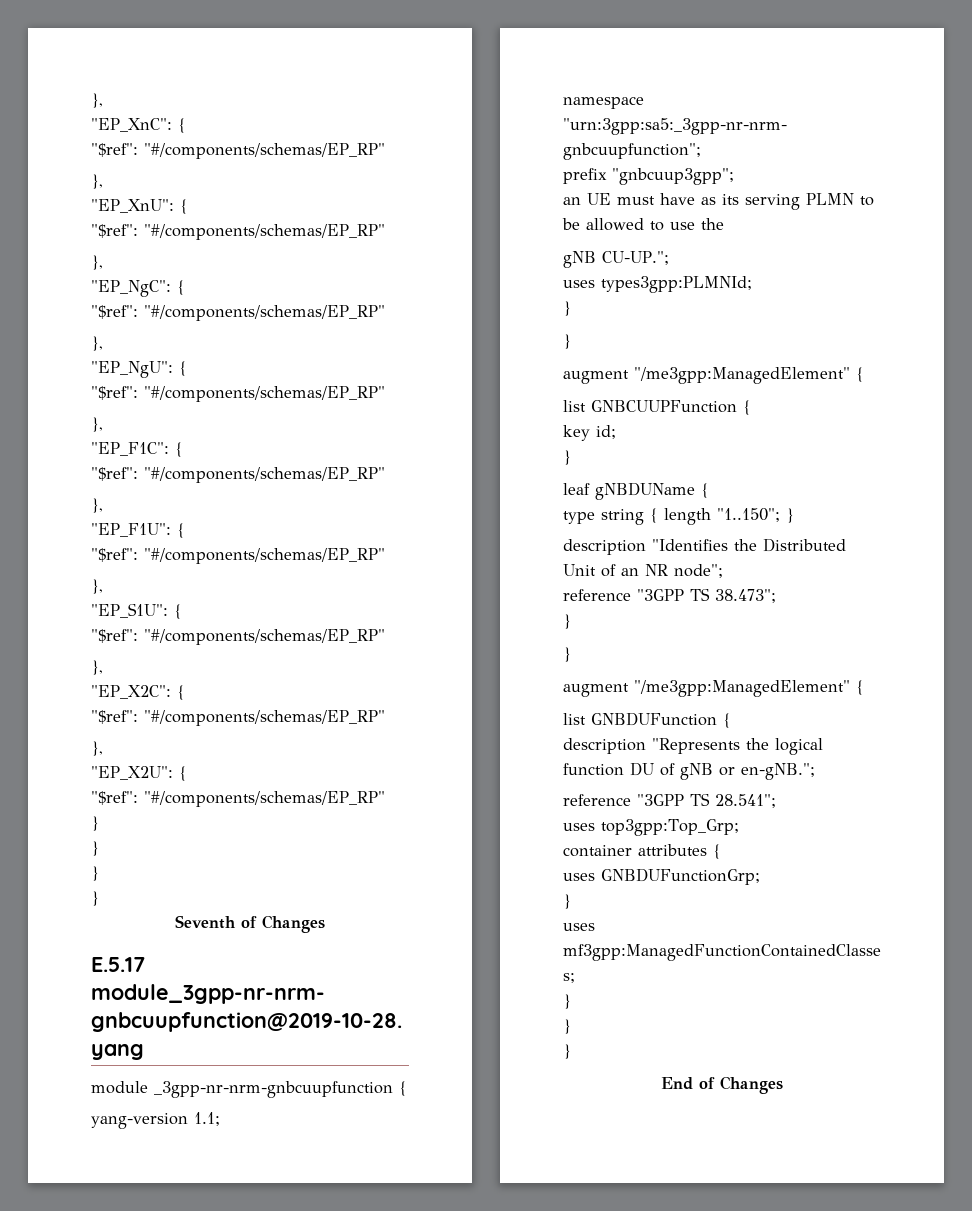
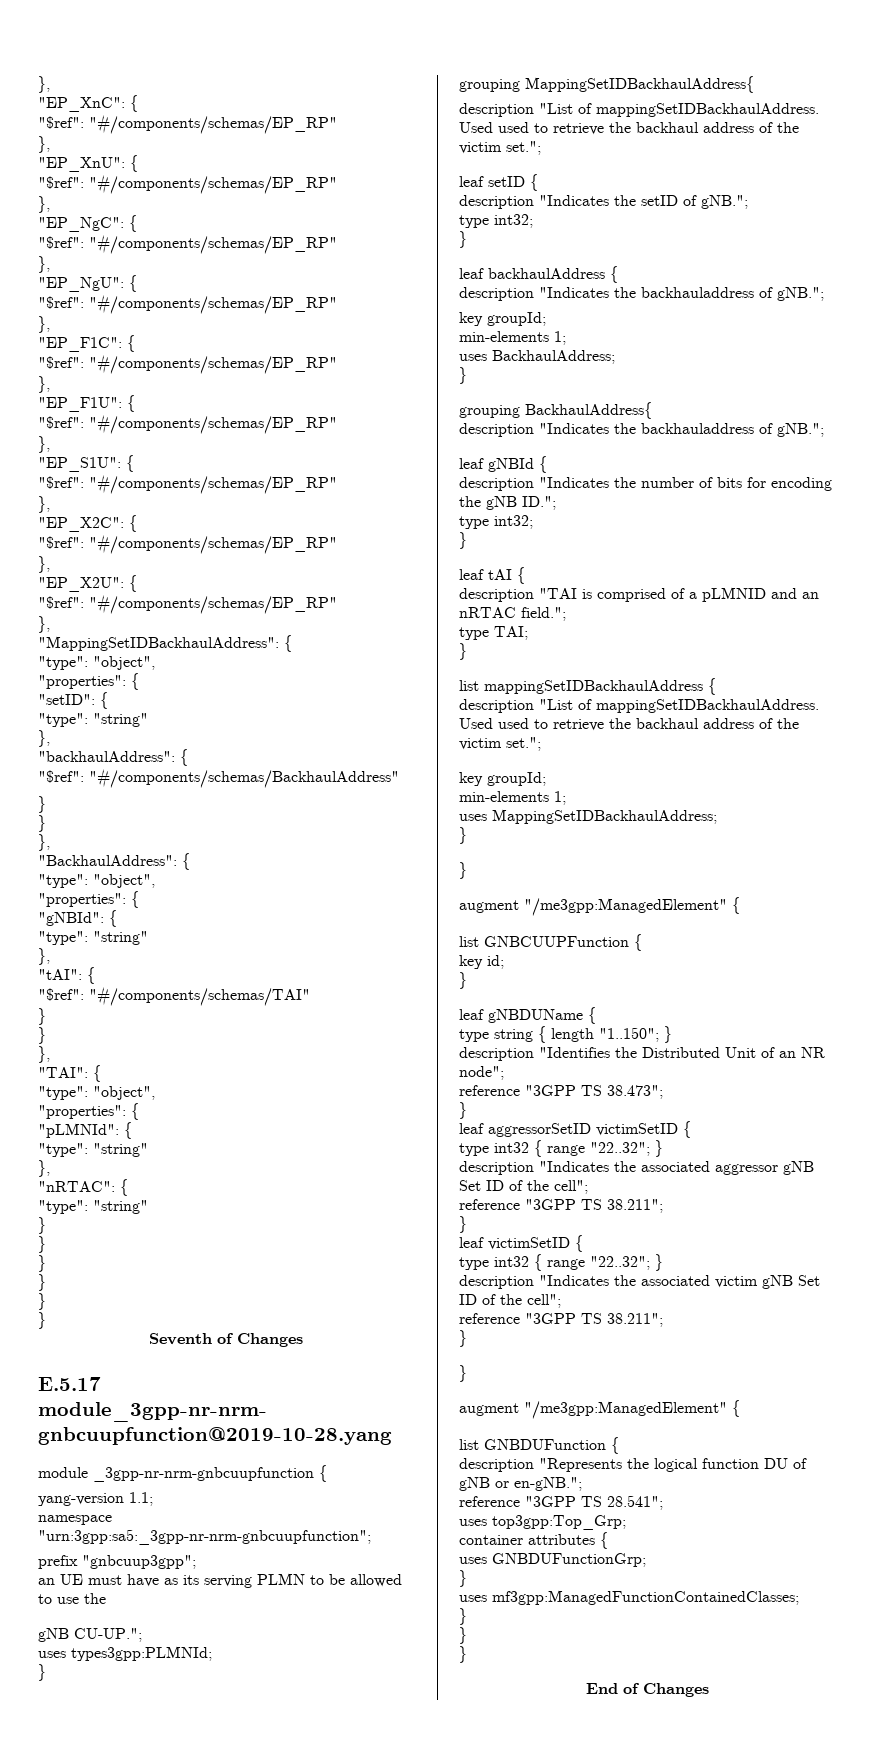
  "EP_X2U": {
  "$ref": "#/components/schemas/EP_RP"
+ },
+ "MappingSetIDBackhaulAddress": {
+ "type": "object",
+ "properties": {
+ "setID": {
+ "type": "string"
+ },
+ "backhaulAddress": {
+ "$ref": "#/components/schemas/BackhaulAddress"
+ }
+ }
+ },
+ "BackhaulAddress": {
+ "type": "object",
+ "properties": {
+ "gNBId": {
+ "type": "string"
+ },
+ "tAI": {
+ "$ref": "#/components/schemas/TAI"
+ }
+ }
+ },
+ "TAI": {
+ "type": "object",
+ "properties": {
+ "pLMNId": {
+ "type": "string"
+ },
+ "nRTAC": {
+ "type": "string"
+ }
+ }
+ grouping MappingSetIDBackhaulAddress{
+ description "List of mappingSetIDBackhaulAddress. Used used to retrieve the backhaul address of the victim set.";
+ leaf setID {
+ description "Indicates the setID of gNB.";
+ type int32;
+ }
+ leaf backhaulAddress {
+ description "Indicates the backhauladdress of gNB.";
+ key groupId;
+ min-elements 1;
+ uses BackhaulAddress;
+ }
+ grouping BackhaulAddress{
+ description "Indicates the backhauladdress of gNB.";
+ leaf gNBId {
+ description "Indicates the number of bits for encoding the gNB ID.";
+ type int32;
+ }
+ leaf tAI {
+ description "TAI is comprised of a pLMNID and an nRTAC field.";
+ type TAI;
+ }
+ list mappingSetIDBackhaulAddress {
+ description "List of mappingSetIDBackhaulAddress. Used used to retrieve the backhaul address of the victim set.";
+ key groupId;
+ min-elements 1;
+ uses MappingSetIDBackhaulAddress;
+ }
+ leaf aggressorSetID victimSetID {
+ type int32 { range "22..32"; }
+ description "Indicates the associated aggressor gNB Set ID of the cell";
+ reference "3GPP TS 38.211";
+ }
+ leaf victimSetID {
+ type int32 { range "22..32"; }
+ description "Indicates the associated victim gNB Set ID of the cell";
+ reference "3GPP TS 38.211";
+ }

